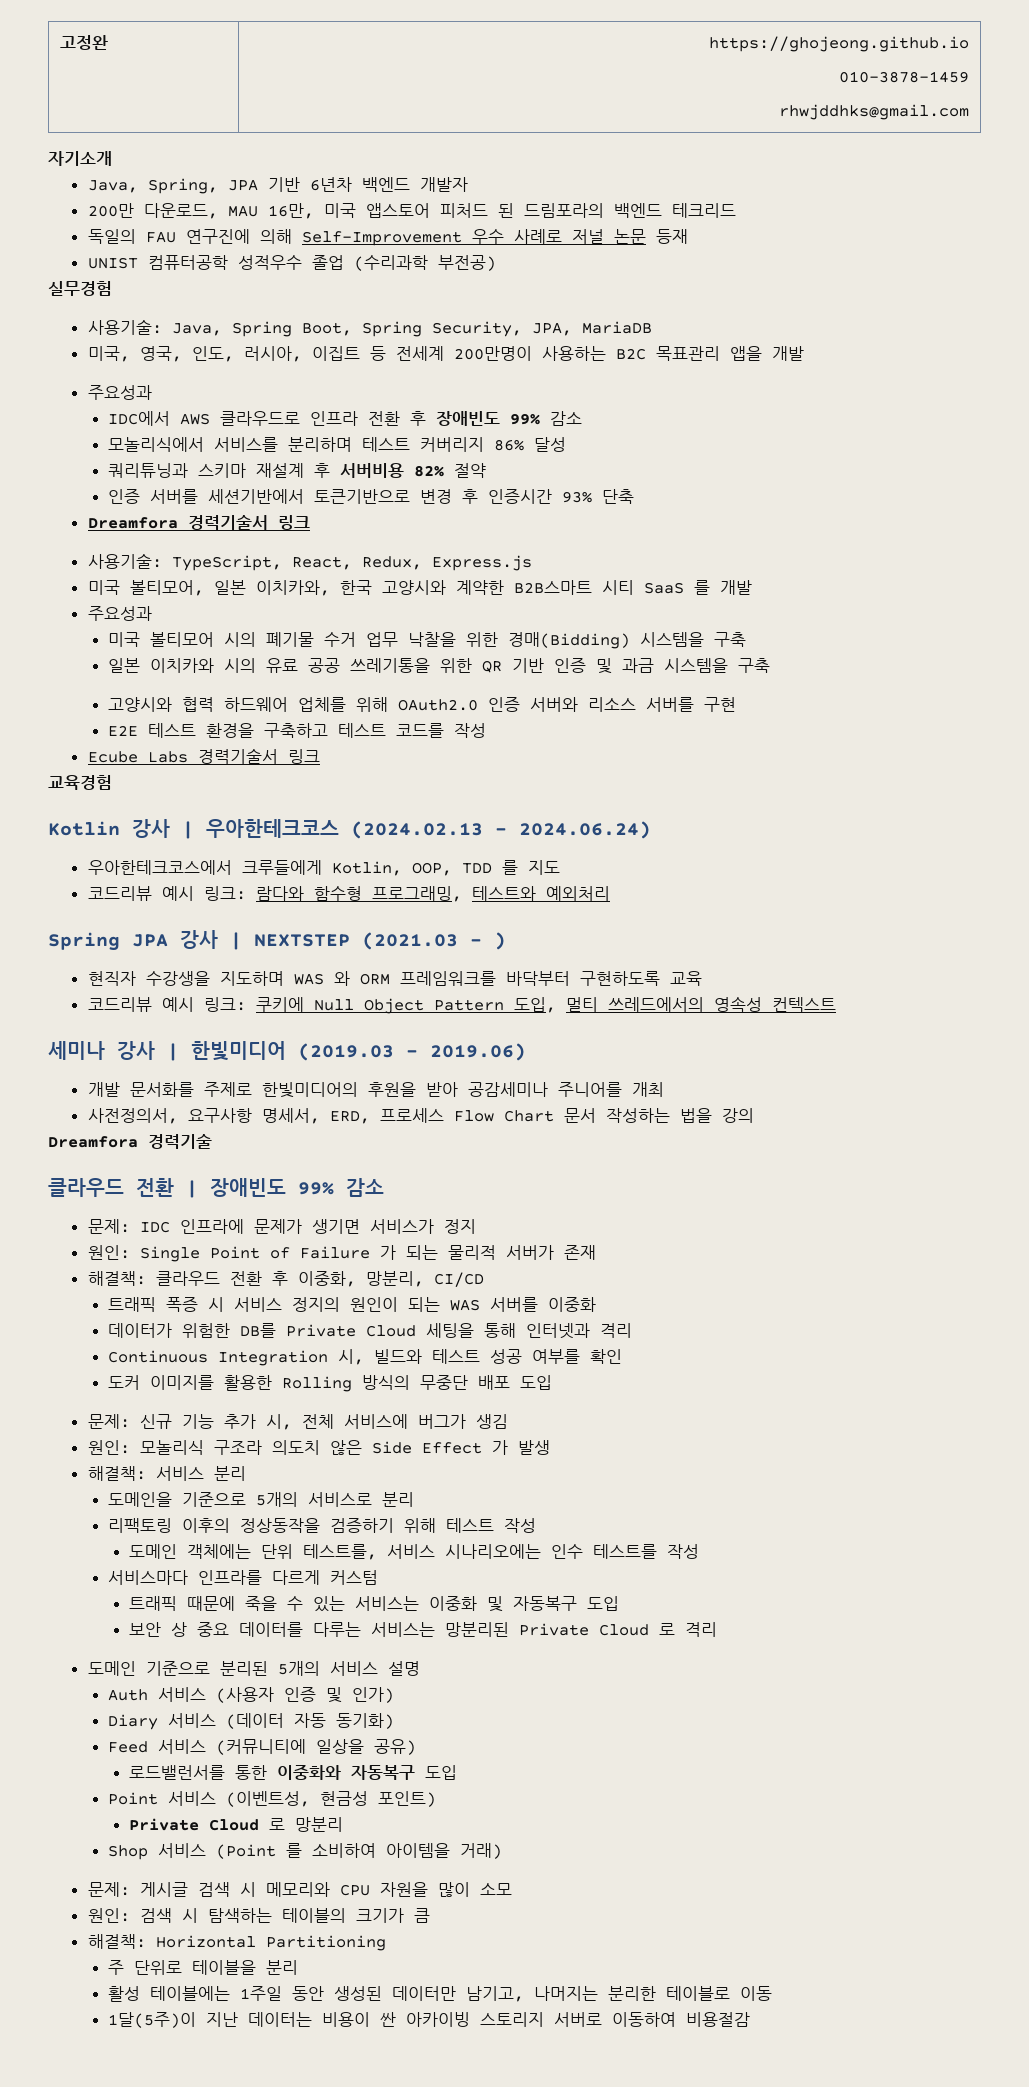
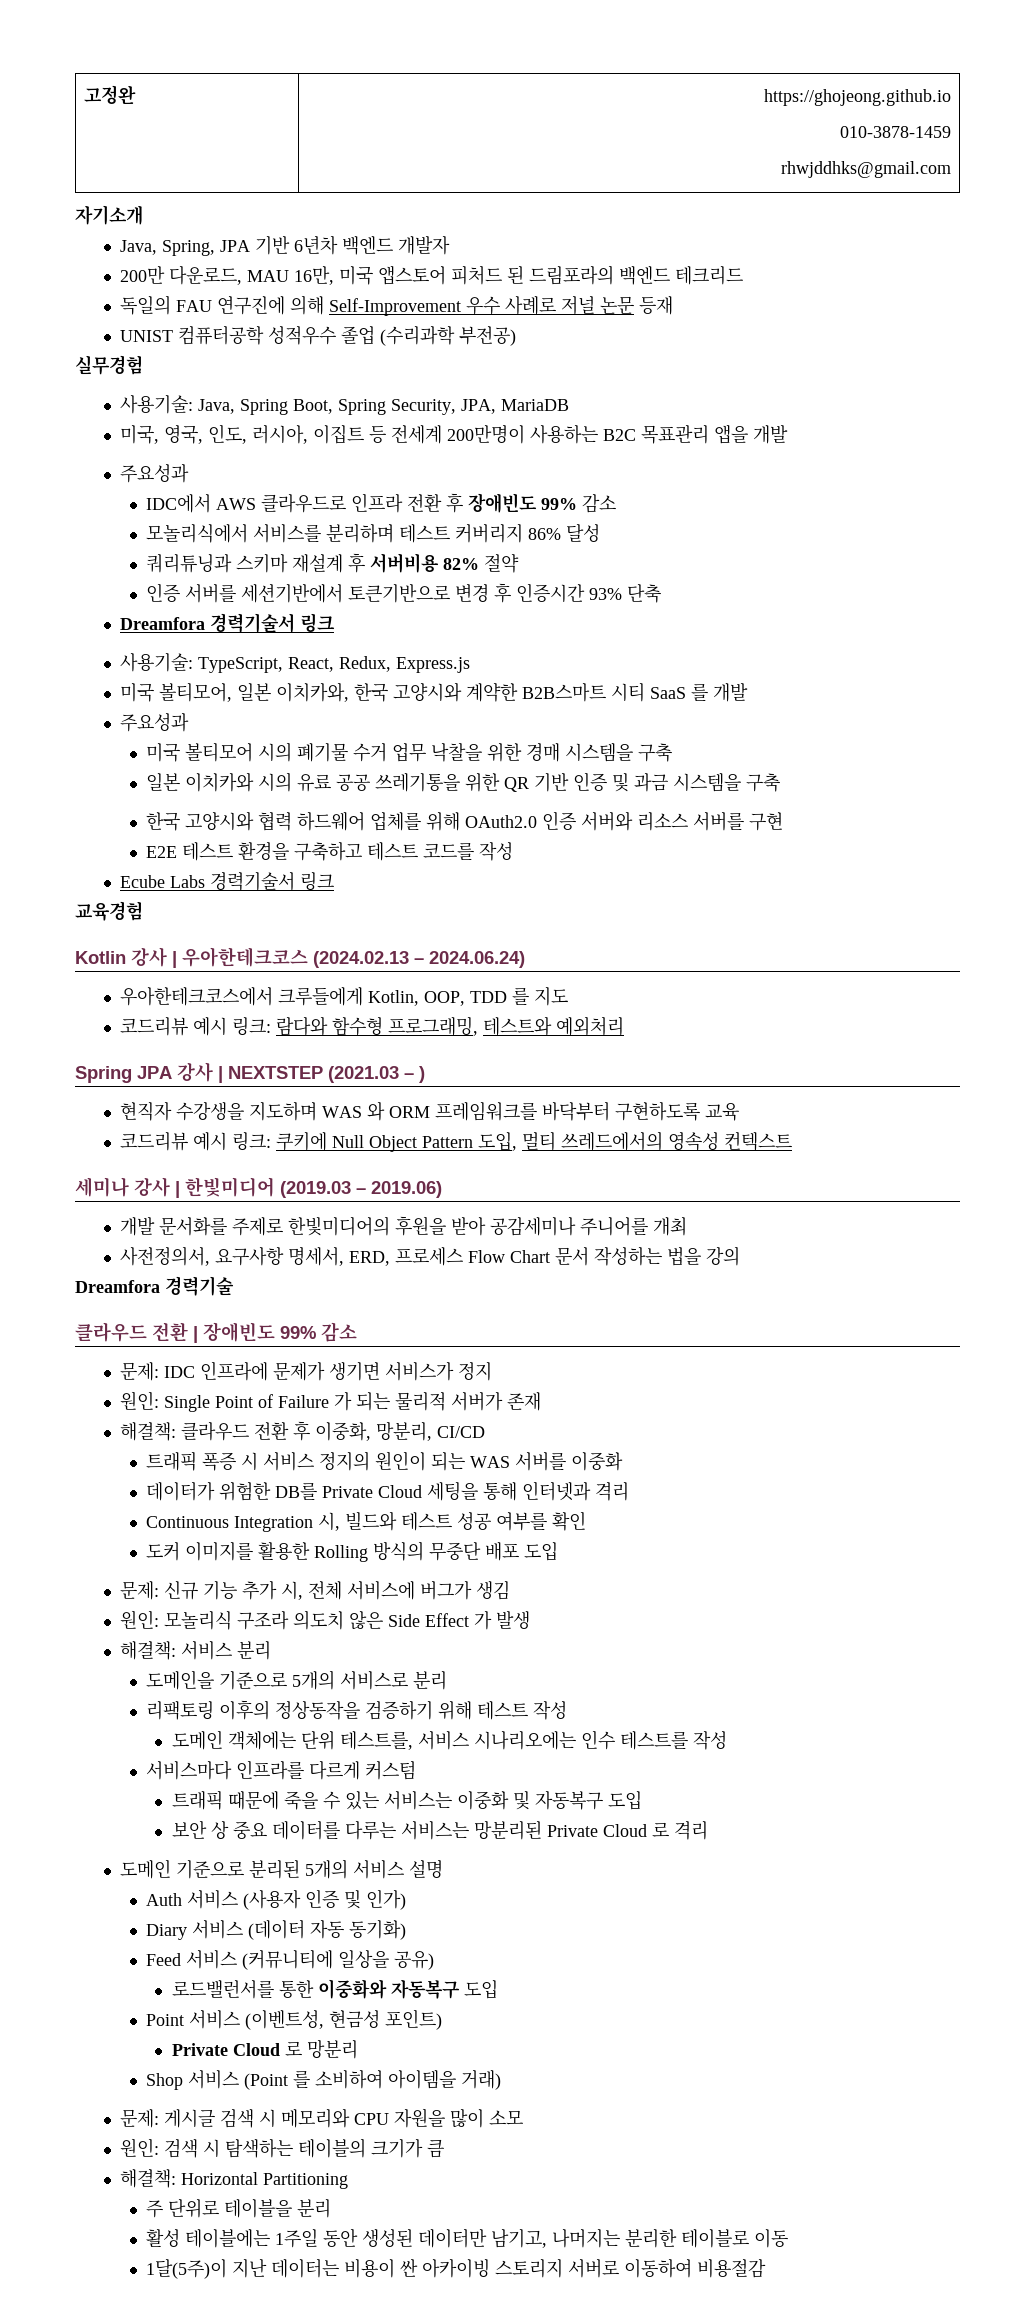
- 미국 볼티모어 시의 폐기물 수거 업무 낙찰을 위한 경매(Bidding) 시스템을 구축
+ 미국 볼티모어 시의 폐기물 수거 업무 낙찰을 위한 경매 시스템을 구축
- 고양시와 협력 하드웨어 업체를 위해 OAuth2.0 인증 서버와 리소스 서버를 구현
+ 한국 고양시와 협력 하드웨어 업체를 위해 OAuth2.0 인증 서버와 리소스 서버를 구현

